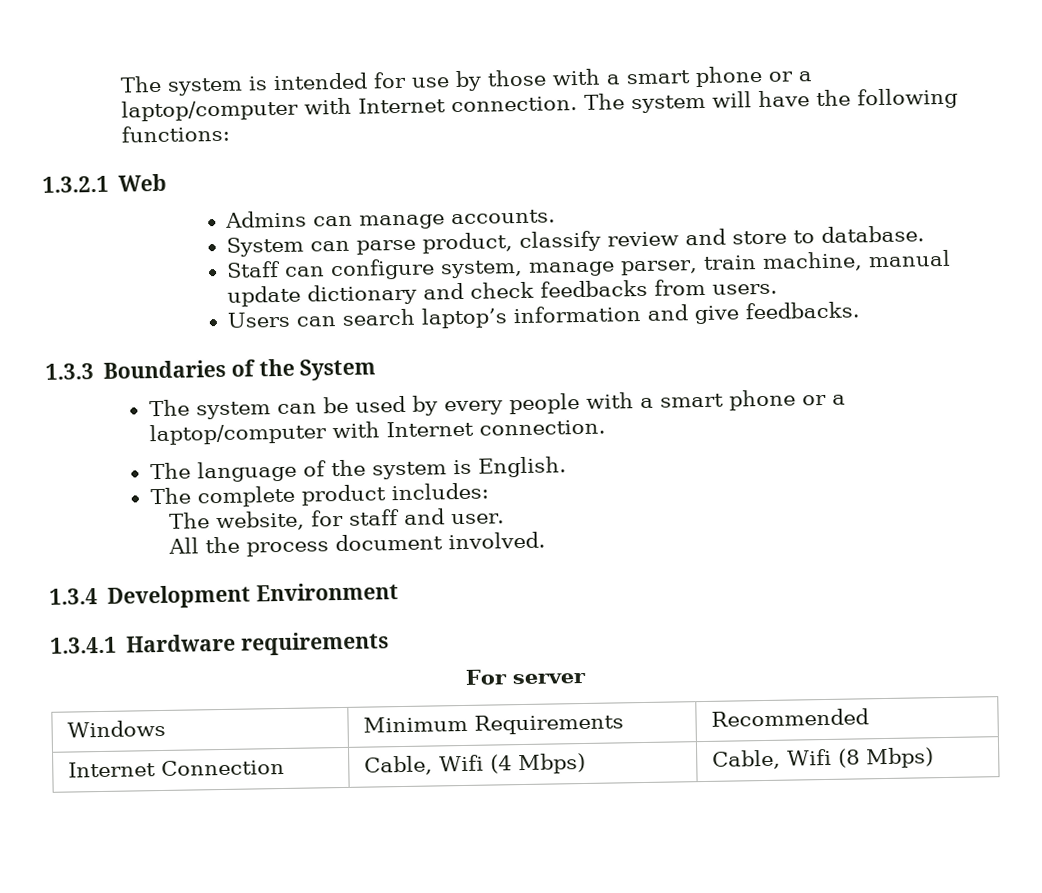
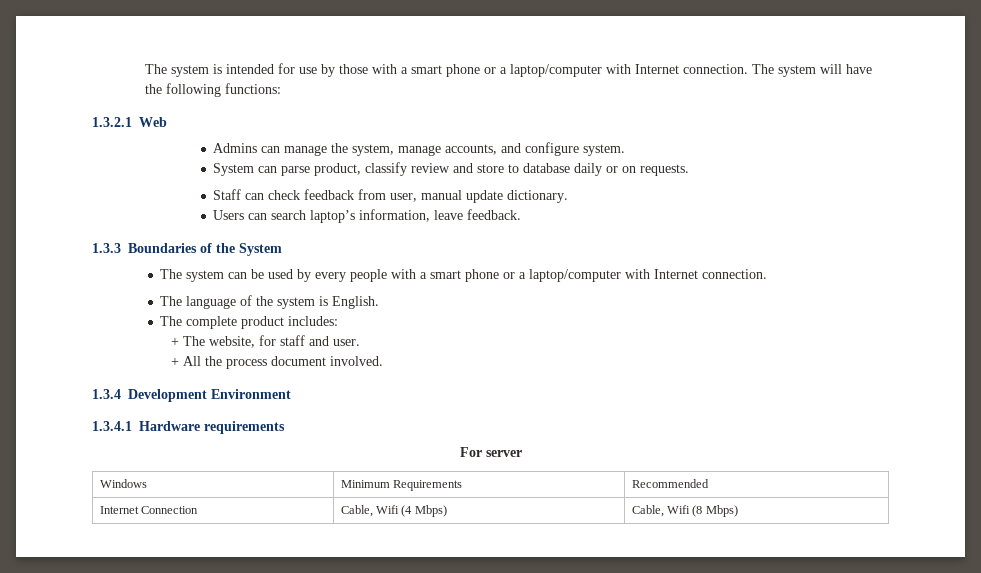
- Admins can manage accounts.
+ Admins can manage the system, manage accounts, and configure system.
- System can parse product, classify review and store to database.
- Staff can configure system, manage parser, train machine, manual update dictionary and check feedbacks from users.
+ System can parse product, classify review and store to database daily or on requests.
+ Staff can check feedback from user, manual update dictionary.
- Users can search laptop’s information and give feedbacks.
+ Users can search laptop’s information, leave feedback.
- The website, for staff and user.
+ + The website, for staff and user.
- All the process document involved.
+ + All the process document involved.

